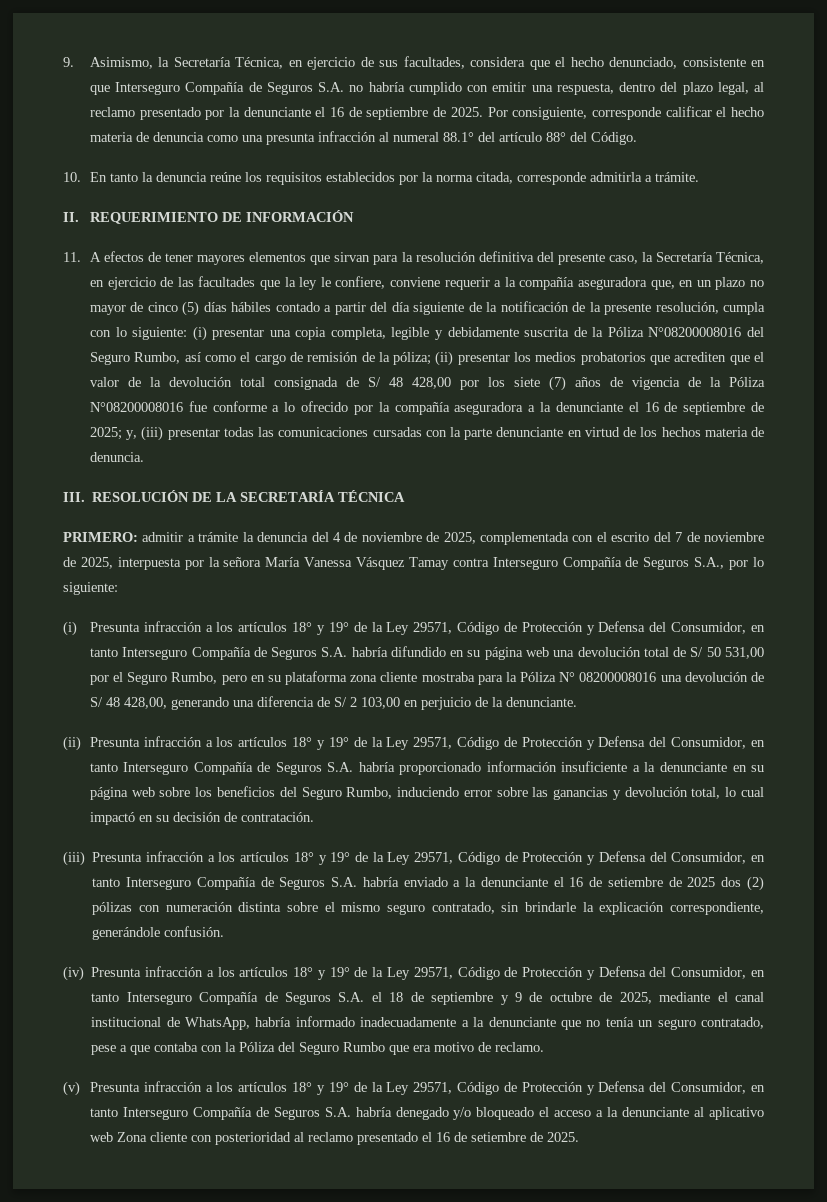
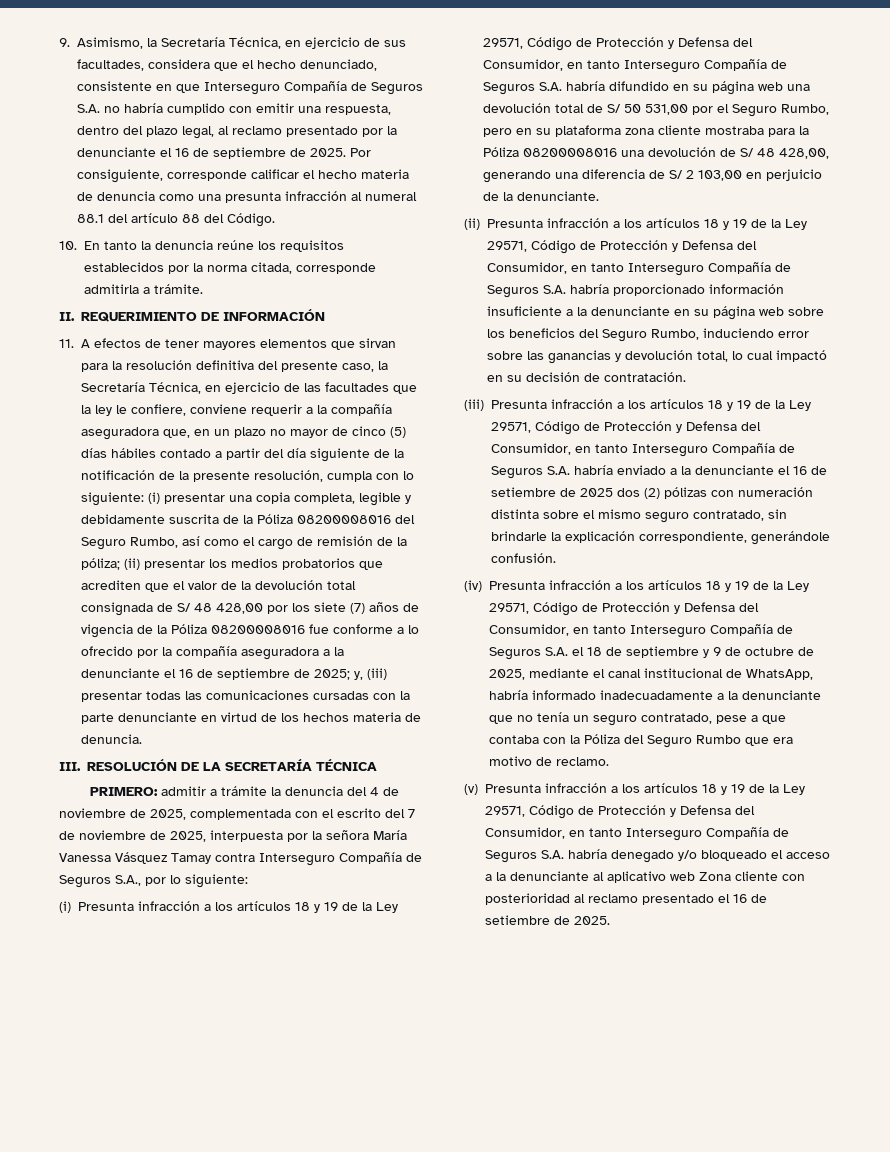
- Por consiguiente, corresponde calificar el hecho materia de denuncia como una presunta infracción al numeral 88.1° del artículo 88° del Código.
+ Por consiguiente, corresponde calificar el hecho materia de denuncia como una presunta infracción al numeral 88.1 del artículo 88 del Código.
- (i) presentar una copia completa, legible y debidamente suscrita de la Póliza N°08200008016 del Seguro Rumbo, así como el cargo de remisión de la póliza;
+ (i) presentar una copia completa, legible y debidamente suscrita de la Póliza 08200008016 del Seguro Rumbo, así como el cargo de remisión de la póliza;
- (ii) presentar los medios probatorios que acrediten que el valor de la devolución total consignada de S/ 48 428,00 por los siete (7) años de vigencia de la Póliza N°08200008016 fue conforme a lo ofrecido por la compañía aseguradora a la denunciante el 16 de septiembre de 2025;
+ (ii) presentar los medios probatorios que acrediten que el valor de la devolución total consignada de S/ 48 428,00 por los siete (7) años de vigencia de la Póliza 08200008016 fue conforme a lo ofrecido por la compañía aseguradora a la denunciante el 16 de septiembre de 2025;
- (i) Presunta infracción a los artículos 18° y 19° de la Ley 29571, Código de Protección y Defensa del Consumidor, en tanto Interseguro Compañía de Seguros S.A. habría difundido en su página web una devolución total de S/ 50 531,00 por el Seguro Rumbo, pero en su plataforma zona cliente mostraba para la Póliza N° 08200008016 una devolución de S/ 48 428,00, generando una diferencia de S/ 2 103,00 en perjuicio de la denunciante.
+ (i) Presunta infracción a los artículos 18 y 19 de la Ley 29571, Código de Protección y Defensa del Consumidor, en tanto Interseguro Compañía de Seguros S.A. habría difundido en su página web una devolución total de S/ 50 531,00 por el Seguro Rumbo, pero en su plataforma zona cliente mostraba para la Póliza 08200008016 una devolución de S/ 48 428,00, generando una diferencia de S/ 2 103,00 en perjuicio de la denunciante.
- (ii) Presunta infracción a los artículos 18° y 19° de la Ley 29571, Código de Protección y Defensa del Consumidor, en tanto Interseguro Compañía de Seguros S.A. habría proporcionado información insuficiente a la denunciante en su página web sobre los beneficios del Seguro Rumbo, induciendo error sobre las ganancias y devolución total, lo cual impactó en su decisión de contratación.
+ (ii) Presunta infracción a los artículos 18 y 19 de la Ley 29571, Código de Protección y Defensa del Consumidor, en tanto Interseguro Compañía de Seguros S.A. habría proporcionado información insuficiente a la denunciante en su página web sobre los beneficios del Seguro Rumbo, induciendo error sobre las ganancias y devolución total, lo cual impactó en su decisión de contratación.
- (iii) Presunta infracción a los artículos 18° y 19° de la Ley 29571, Código de Protección y Defensa del Consumidor, en tanto Interseguro Compañía de Seguros S.A. habría enviado a la denunciante el 16 de setiembre de 2025 dos (2) pólizas con numeración distinta sobre el mismo seguro contratado, sin brindarle la explicación correspondiente, generándole confusión.
+ (iii) Presunta infracción a los artículos 18 y 19 de la Ley 29571, Código de Protección y Defensa del Consumidor, en tanto Interseguro Compañía de Seguros S.A. habría enviado a la denunciante el 16 de setiembre de 2025 dos (2) pólizas con numeración distinta sobre el mismo seguro contratado, sin brindarle la explicación correspondiente, generándole confusión.
- (iv) Presunta infracción a los artículos 18° y 19° de la Ley 29571, Código de Protección y Defensa del Consumidor, en tanto Interseguro Compañía de Seguros S.A. el 18 de septiembre y 9 de octubre de 2025, mediante el canal institucional de WhatsApp, habría informado inadecuadamente a la denunciante que no tenía un seguro contratado, pese a que contaba con la Póliza del Seguro Rumbo que era motivo de reclamo.
+ (iv) Presunta infracción a los artículos 18 y 19 de la Ley 29571, Código de Protección y Defensa del Consumidor, en tanto Interseguro Compañía de Seguros S.A. el 18 de septiembre y 9 de octubre de 2025, mediante el canal institucional de WhatsApp, habría informado inadecuadamente a la denunciante que no tenía un seguro contratado, pese a que contaba con la Póliza del Seguro Rumbo que era motivo de reclamo.
- (v) Presunta infracción a los artículos 18° y 19° de la Ley 29571, Código de Protección y Defensa del Consumidor, en tanto Interseguro Compañía de Seguros S.A. habría denegado y/o bloqueado el acceso a la denunciante al aplicativo web Zona cliente con posterioridad al reclamo presentado el 16 de setiembre de 2025.
+ (v) Presunta infracción a los artículos 18 y 19 de la Ley 29571, Código de Protección y Defensa del Consumidor, en tanto Interseguro Compañía de Seguros S.A. habría denegado y/o bloqueado el acceso a la denunciante al aplicativo web Zona cliente con posterioridad al reclamo presentado el 16 de setiembre de 2025.

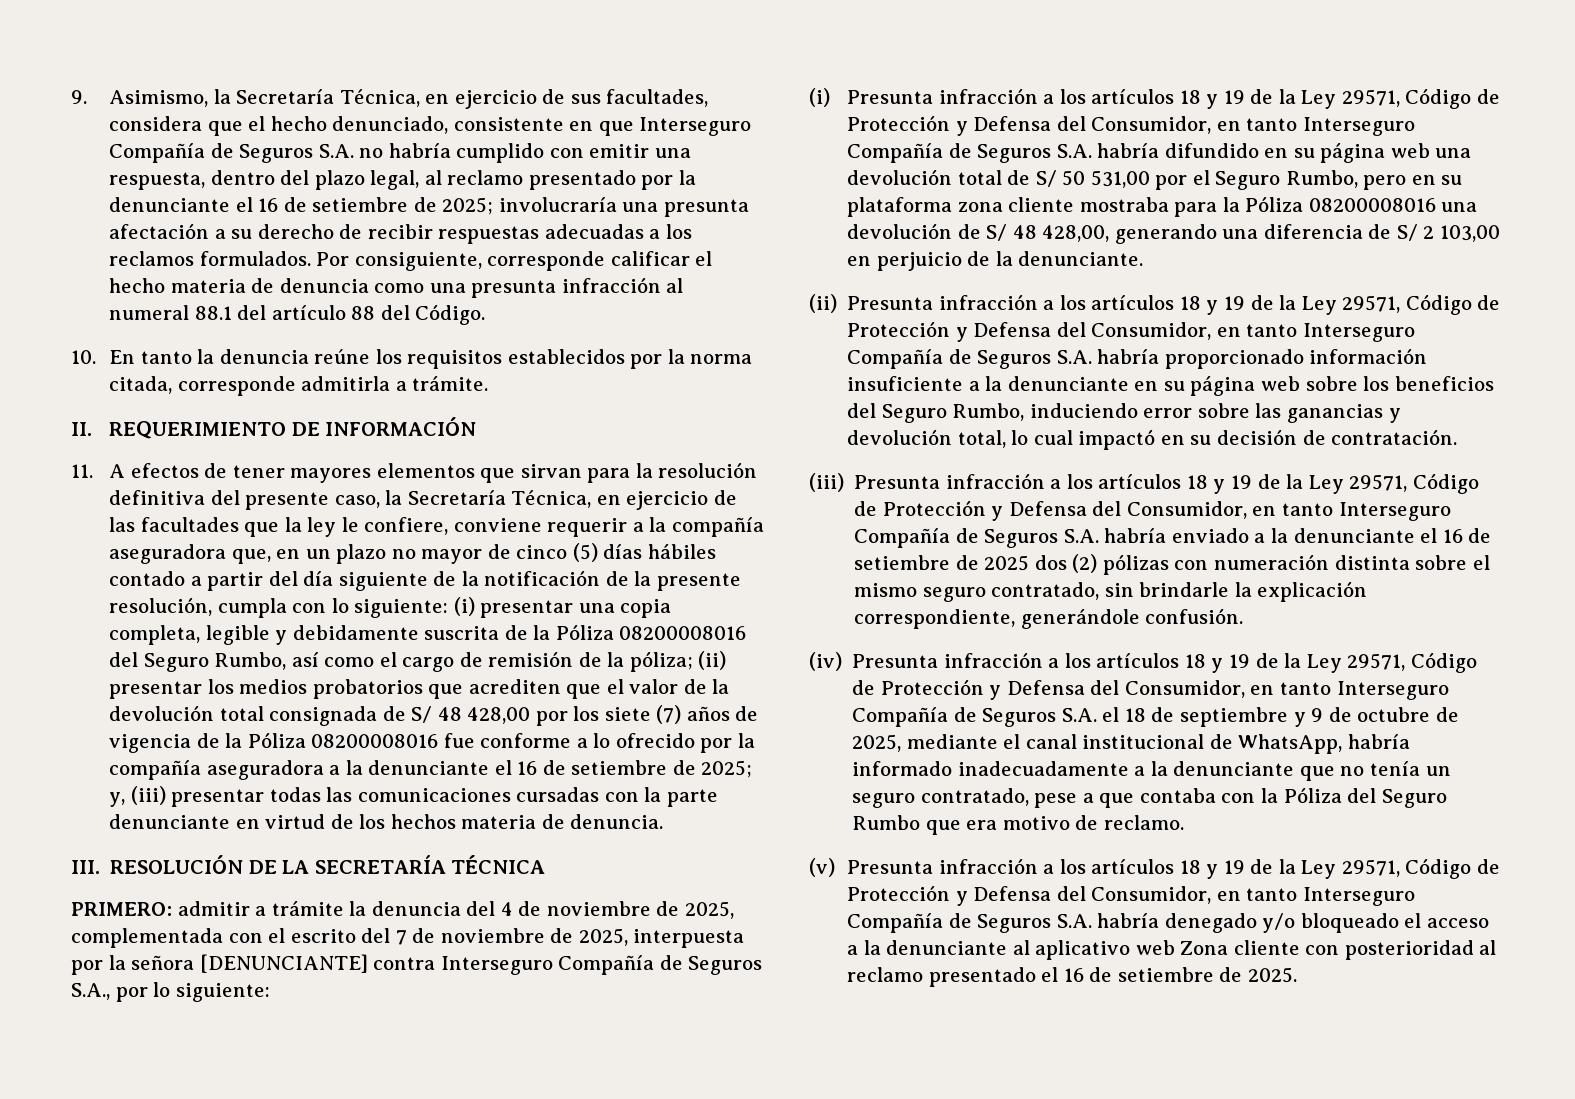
- 9. Asimismo, la Secretaría Técnica, en ejercicio de sus facultades, considera que el hecho denunciado, consistente en que Interseguro Compañía de Seguros S.A. no habría cumplido con emitir una respuesta, dentro del plazo legal, al reclamo presentado por la denunciante el 16 de septiembre de 2025.
+ 9. Asimismo, la Secretaría Técnica, en ejercicio de sus facultades, considera que el hecho denunciado, consistente en que Interseguro Compañía de Seguros S.A. no habría cumplido con emitir una respuesta, dentro del plazo legal, al reclamo presentado por la denunciante el 16 de setiembre de 2025; involucraría una presunta afectación a su derecho de recibir respuestas adecuadas a los reclamos formulados.
- (ii) presentar los medios probatorios que acrediten que el valor de la devolución total consignada de S/ 48 428,00 por los siete (7) años de vigencia de la Póliza 08200008016 fue conforme a lo ofrecido por la compañía aseguradora a la denunciante el 16 de septiembre de 2025;
+ (ii) presentar los medios probatorios que acrediten que el valor de la devolución total consignada de S/ 48 428,00 por los siete (7) años de vigencia de la Póliza 08200008016 fue conforme a lo ofrecido por la compañía aseguradora a la denunciante el 16 de setiembre de 2025;
- PRIMERO: admitir a trámite la denuncia del 4 de noviembre de 2025, complementada con el escrito del 7 de noviembre de 2025, interpuesta por la señora María Vanessa Vásquez Tamay contra Interseguro Compañía de Seguros S.A., por lo siguiente:
+ PRIMERO: admitir a trámite la denuncia del 4 de noviembre de 2025, complementada con el escrito del 7 de noviembre de 2025, interpuesta por la señora [DENUNCIANTE] contra Interseguro Compañía de Seguros S.A., por lo siguiente:

